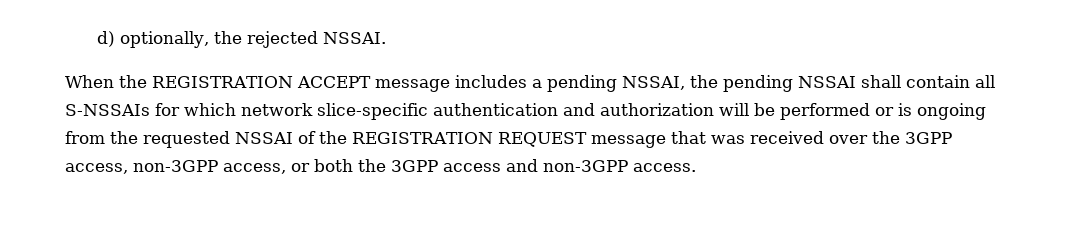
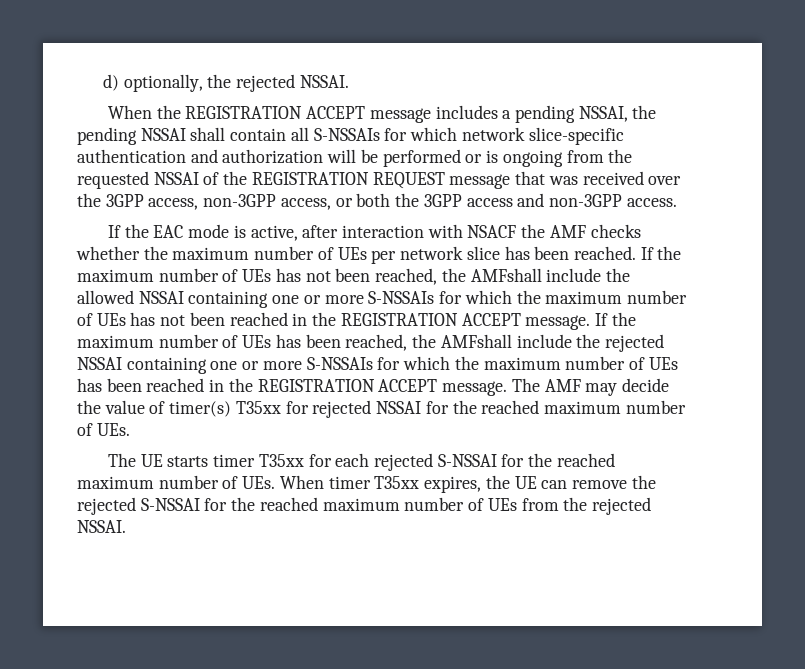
+ If the EAC mode is active, after interaction with NSACF the AMF checks whether the maximum number of UEs per network slice has been reached. If the maximum number of UEs has not been reached, the AMFshall include the allowed NSSAI containing one or more S-NSSAIs for which the maximum number of UEs has not been reached in the REGISTRATION ACCEPT message. If the maximum number of UEs has been reached, the AMFshall include the rejected NSSAI containing one or more S-NSSAIs for which the maximum number of UEs has been reached in the REGISTRATION ACCEPT message. The AMF may decide the value of timer(s) T35xx for rejected NSSAI for the reached maximum number of UEs.
+ The UE starts timer T35xx for each rejected S-NSSAI for the reached maximum number of UEs. When timer T35xx expires, the UE can remove the rejected S-NSSAI for the reached maximum number of UEs from the rejected NSSAI.

